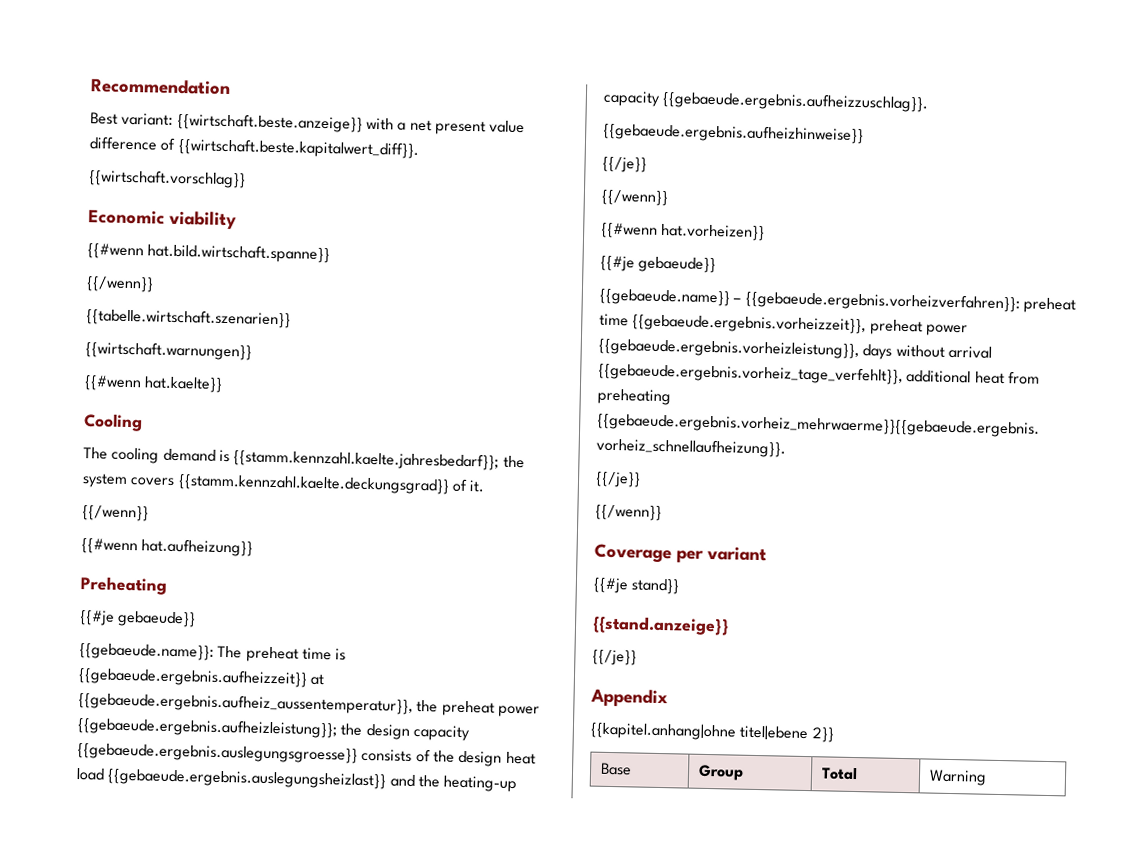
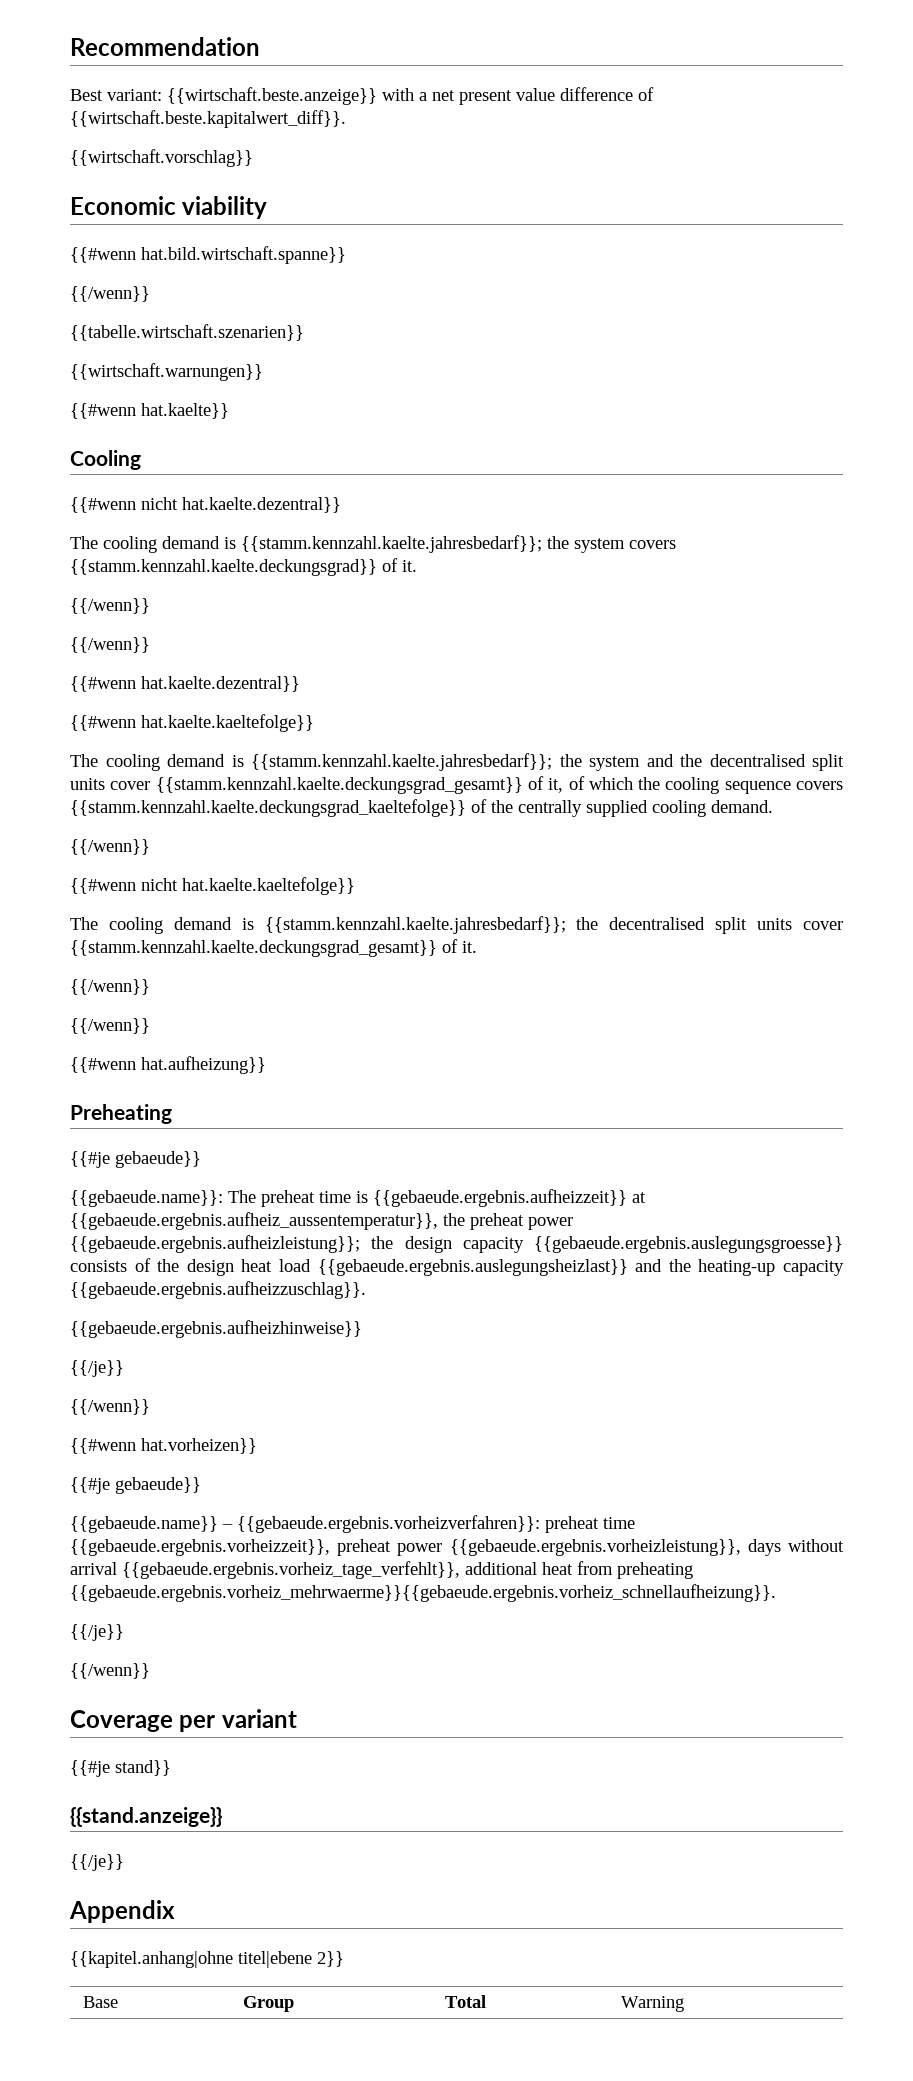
+ {{#wenn nicht hat.kaelte.dezentral}}
  The cooling demand is {{stamm.kennzahl.kaelte.jahresbedarf}}; the system covers {{stamm.kennzahl.kaelte.deckungsgrad}} of it.
+ {{/wenn}}
+ {{/wenn}}
+ {{#wenn hat.kaelte.dezentral}}
+ {{#wenn hat.kaelte.kaeltefolge}}
+ The cooling demand is {{stamm.kennzahl.kaelte.jahresbedarf}}; the system and the decentralised split units cover {{stamm.kennzahl.kaelte.deckungsgrad_gesamt}} of it, of which the cooling sequence covers {{stamm.kennzahl.kaelte.deckungsgrad_kaeltefolge}} of the centrally supplied cooling demand.
+ {{/wenn}}
+ {{#wenn nicht hat.kaelte.kaeltefolge}}
+ The cooling demand is {{stamm.kennzahl.kaelte.jahresbedarf}}; the decentralised split units cover {{stamm.kennzahl.kaelte.deckungsgrad_gesamt}} of it.
+ {{/wenn}}

